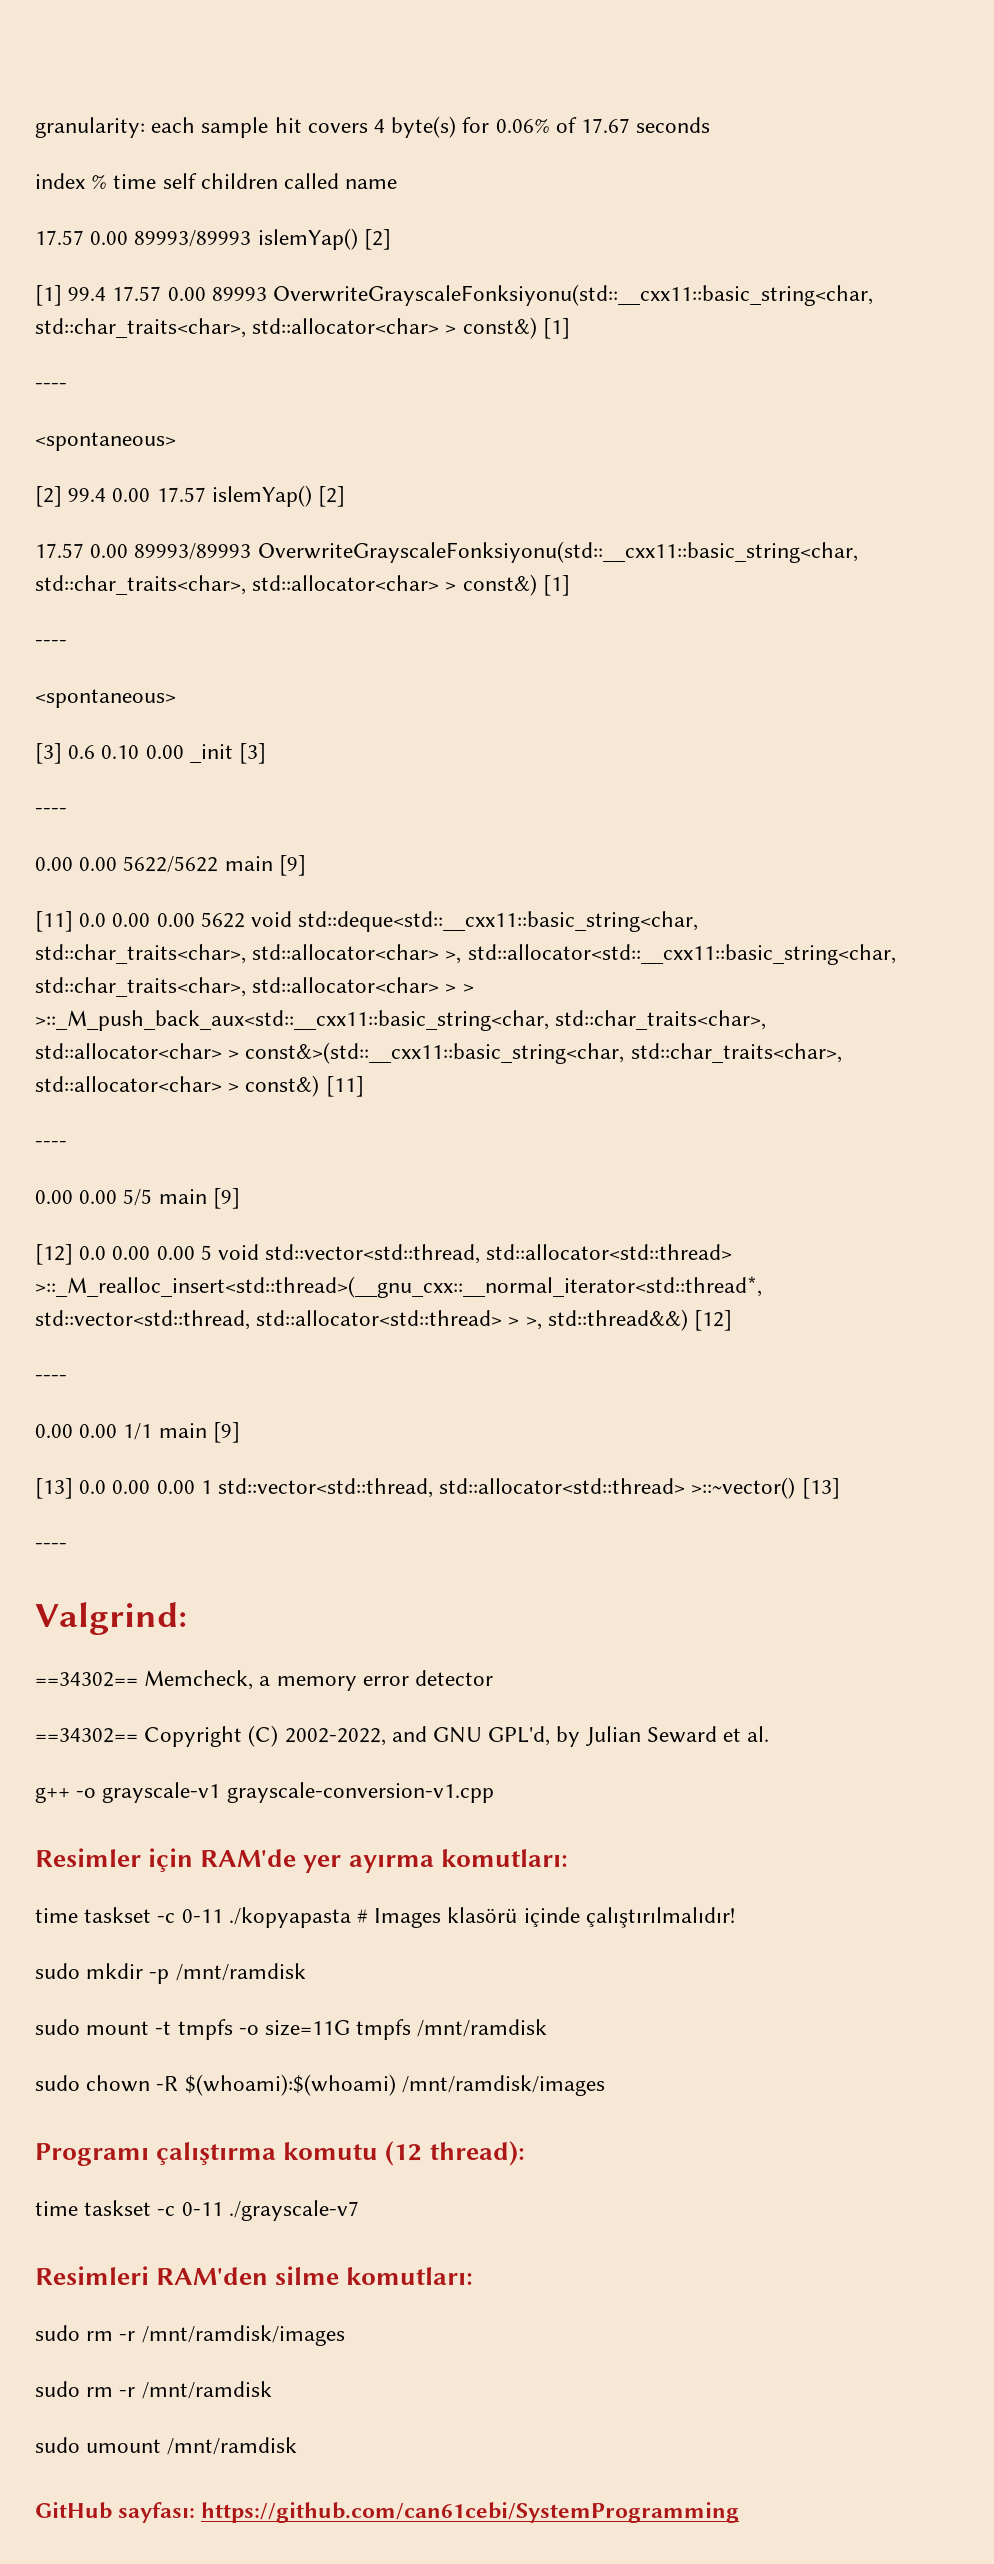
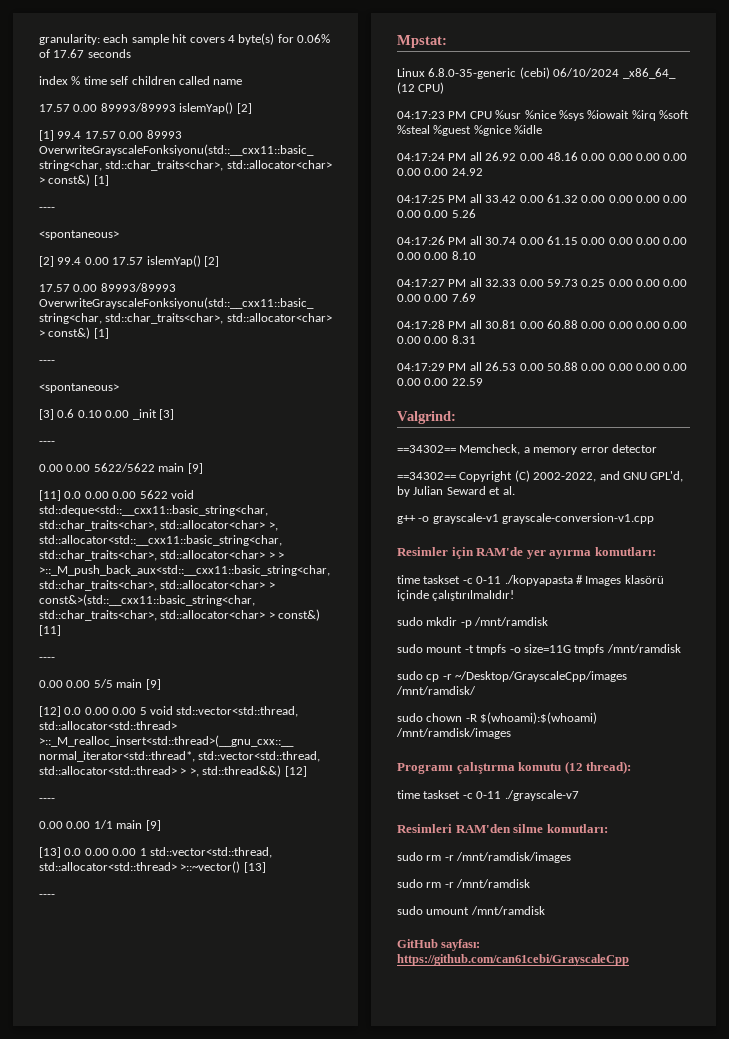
+ Mpstat:
+ Linux 6.8.0-35-generic (cebi) 06/10/2024 _x86_64_ (12 CPU)
+ 04:17:23 PM CPU %usr %nice %sys %iowait %irq %soft %steal %guest %gnice %idle
+ 04:17:24 PM all 26.92 0.00 48.16 0.00 0.00 0.00 0.00 0.00 0.00 24.92
+ 04:17:25 PM all 33.42 0.00 61.32 0.00 0.00 0.00 0.00 0.00 0.00 5.26
+ 04:17:26 PM all 30.74 0.00 61.15 0.00 0.00 0.00 0.00 0.00 0.00 8.10
+ 04:17:27 PM all 32.33 0.00 59.73 0.25 0.00 0.00 0.00 0.00 0.00 7.69
+ 04:17:28 PM all 30.81 0.00 60.88 0.00 0.00 0.00 0.00 0.00 0.00 8.31
+ 04:17:29 PM all 26.53 0.00 50.88 0.00 0.00 0.00 0.00 0.00 0.00 22.59
+ sudo cp -r ~/Desktop/GrayscaleCpp/images /mnt/ramdisk/
- GitHub sayfası: https://github.com/can61cebi/SystemProgramming
+ GitHub sayfası: https://github.com/can61cebi/GrayscaleCpp

